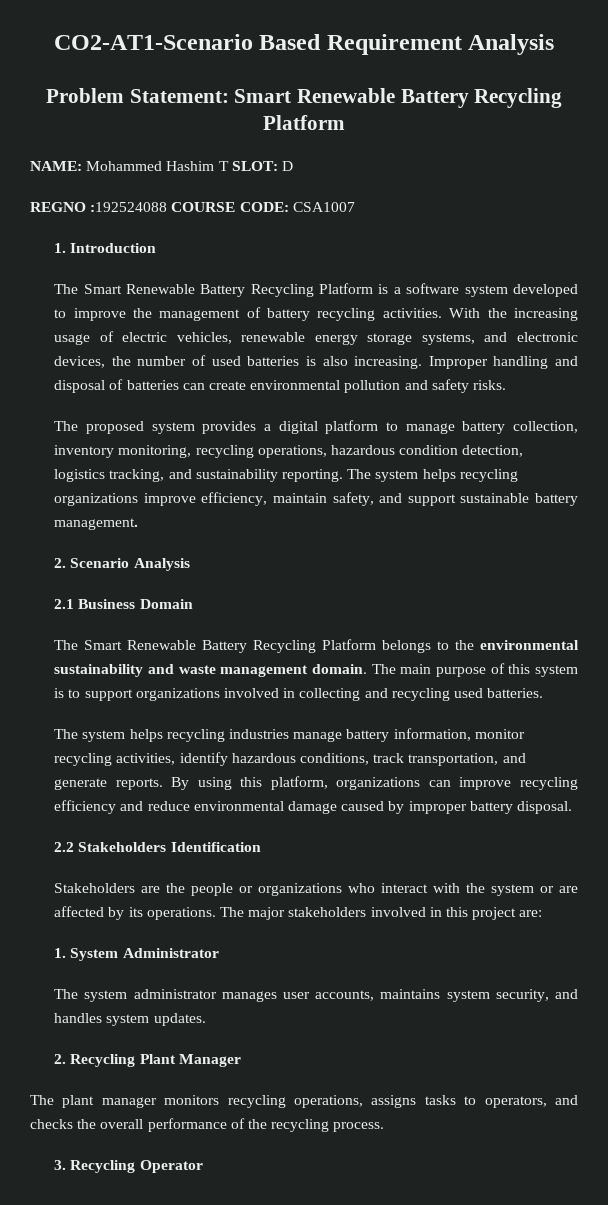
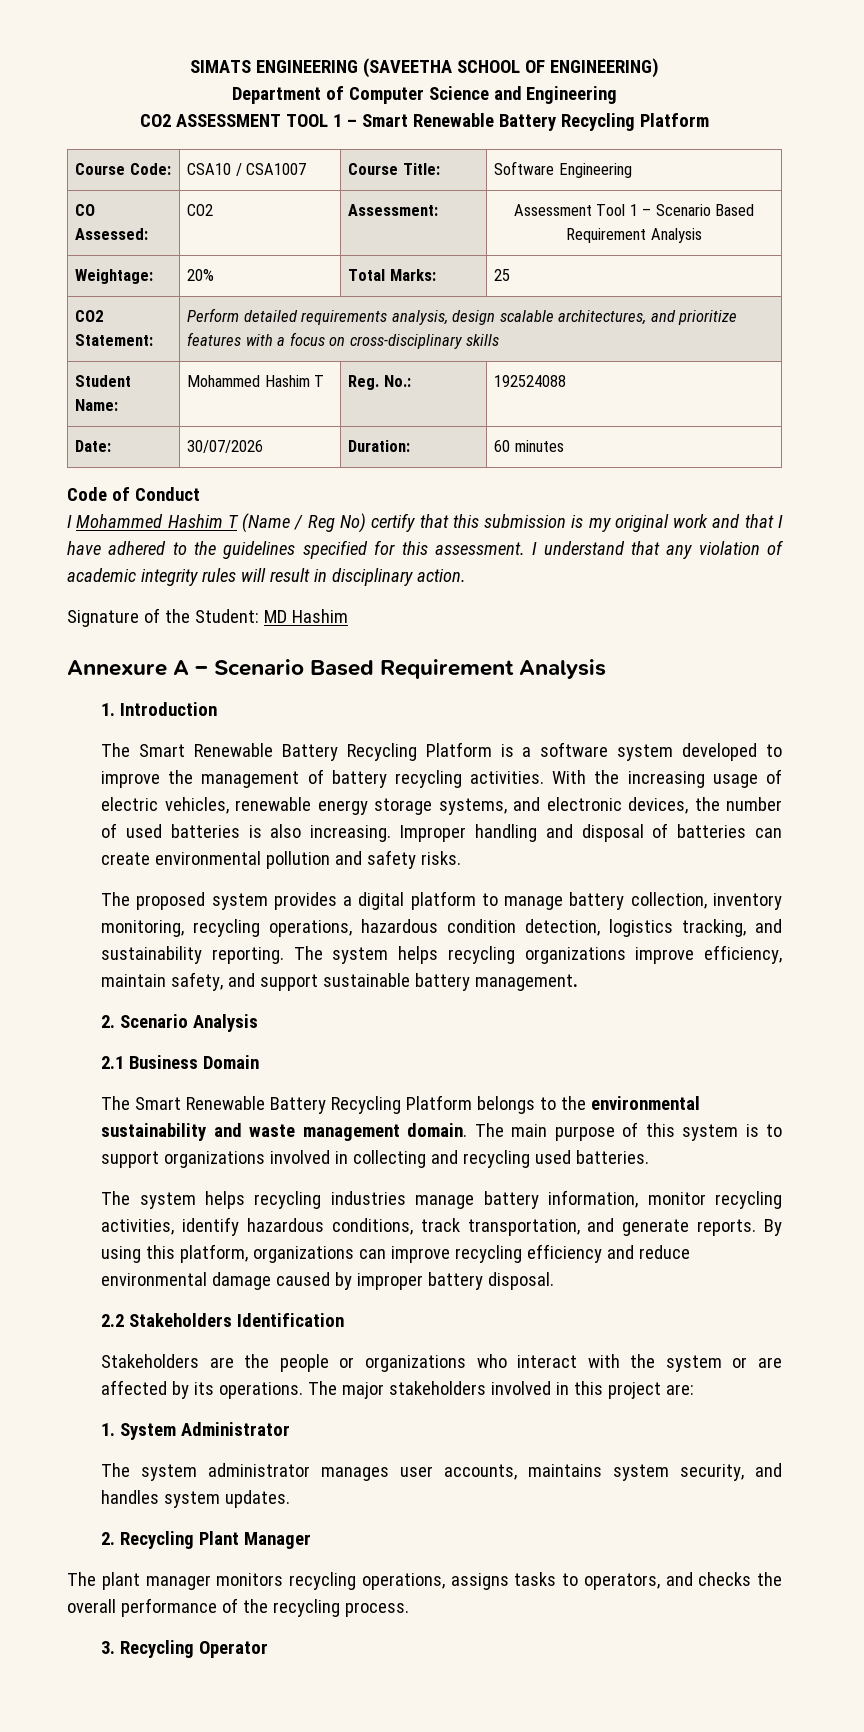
- CO2-AT1-Scenario Based Requirement Analysis
- Problem Statement: Smart Renewable Battery Recycling Platform
- NAME: Mohammed Hashim T SLOT: D
- REGNO :192524088 COURSE CODE: CSA1007
+ SIMATS ENGINEERING (SAVEETHA SCHOOL OF ENGINEERING)
+ Department of Computer Science and Engineering
+ CO2 ASSESSMENT TOOL 1 – Smart Renewable Battery Recycling Platform
+ Course Code: | CSA10 / CSA1007 | Course Title: | Software Engineering
+ CO Assessed: | CO2 | Assessment: | Assessment Tool 1 – Scenario Based Requirement Analysis
+ Weightage: | 20% | Total Marks: | 25
+ CO2 Statement: | Perform detailed requirements analysis, design scalable architectures, and prioritize features with a focus on cross-disciplinary skills
+ Student Name: | Mohammed Hashim T | Reg. No.: | 192524088
+ Date: | 30/07/2026 | Duration: | 60 minutes
+ Code of Conduct
+ I Mohammed Hashim T (Name / Reg No) certify that this submission is my original work and that I have adhered to the guidelines specified for this assessment. I understand that any violation of academic integrity rules will result in disciplinary action.
+ Signature of the Student: MD Hashim
+ Annexure A – Scenario Based Requirement Analysis

